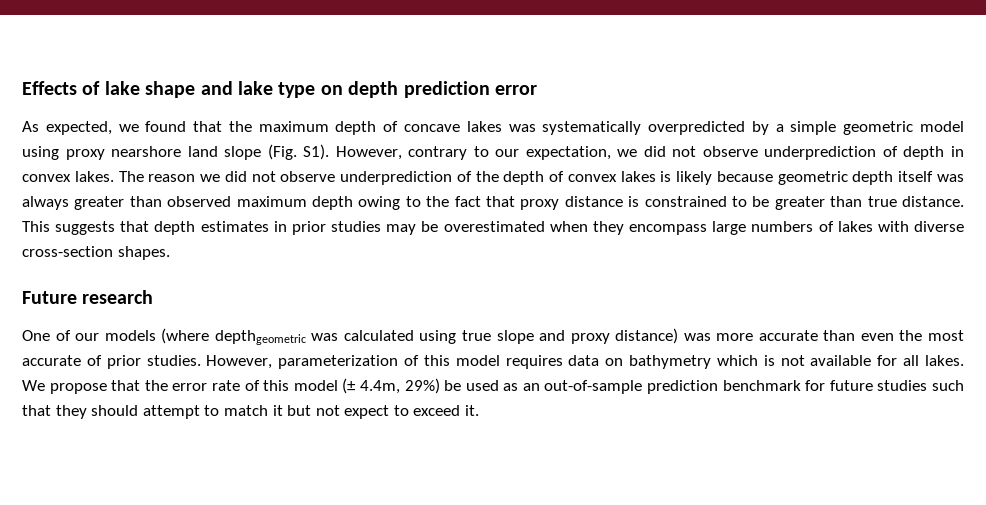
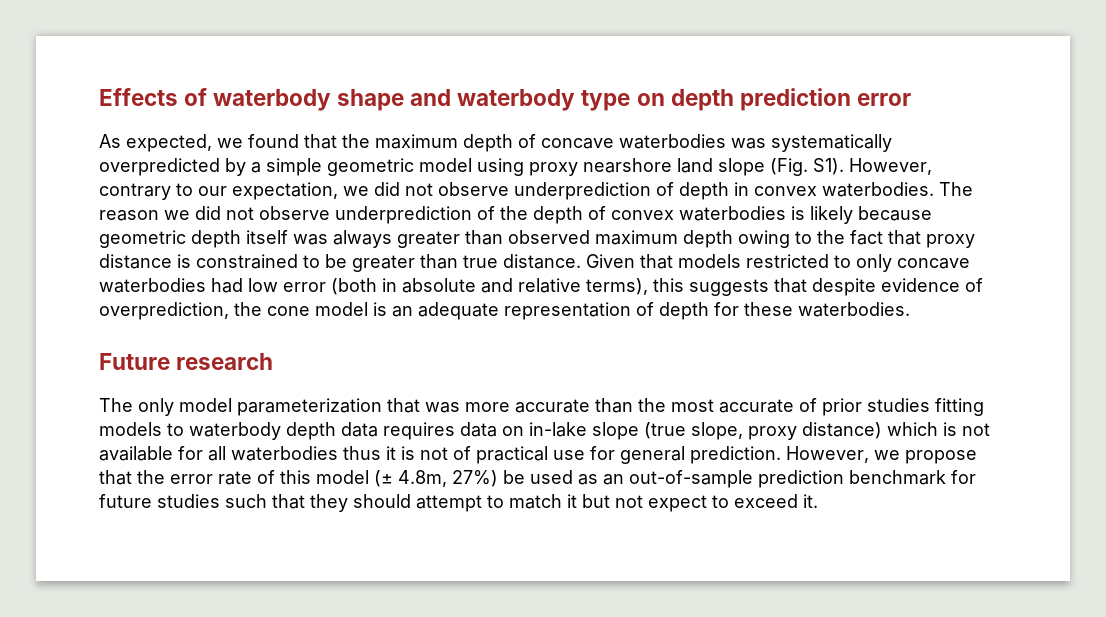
- Effects of lake shape and lake type on depth prediction error
+ Effects of waterbody shape and waterbody type on depth prediction error
- As expected, we found that the maximum depth of concave lakes was systematically overpredicted by a simple geometric model using proxy nearshore land slope (Fig. S1). However, contrary to our expectation, we did not observe underprediction of depth in convex lakes.
+ As expected, we found that the maximum depth of concave waterbodies was systematically overpredicted by a simple geometric model using proxy nearshore land slope (Fig. S1). However, contrary to our expectation, we did not observe underprediction of depth in convex waterbodies.
- The reason we did not observe underprediction of the depth of convex lakes is likely because geometric depth itself was always greater than observed maximum depth owing to the fact that proxy distance is constrained to be greater than true distance.
+ The reason we did not observe underprediction of the depth of convex waterbodies is likely because geometric depth itself was always greater than observed maximum depth owing to the fact that proxy distance is constrained to be greater than true distance.
- This suggests that depth estimates in prior studies may be overestimated when they encompass large numbers of lakes with diverse cross-section shapes.
+ Given that models restricted to only concave waterbodies had low error (both in absolute and relative terms), this suggests that despite evidence of overprediction, the cone model is an adequate representation of depth for these waterbodies.
  Future research
- One of our models (where depthgeometric was calculated using true slope and proxy distance) was more accurate than even the most accurate of prior studies. However, parameterization of this model requires data on bathymetry which is not available for all lakes. We propose that the error rate of this model (± 4.4m, 29%) be used as an out-of-sample prediction benchmark for future studies such that they should attempt to match it but not expect to exceed it.
+ The only model parameterization that was more accurate than the most accurate of prior studies fitting models to waterbody depth data requires data on in-lake slope (true slope, proxy distance) which is not available for all waterbodies thus it is not of practical use for general prediction. However, we propose that the error rate of this model (± 4.8m, 27%) be used as an out-of-sample prediction benchmark for future studies such that they should attempt to match it but not expect to exceed it.

